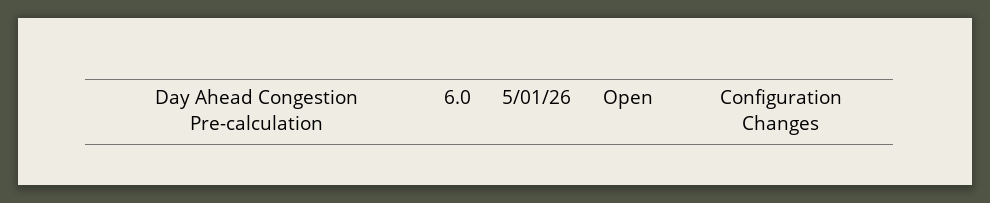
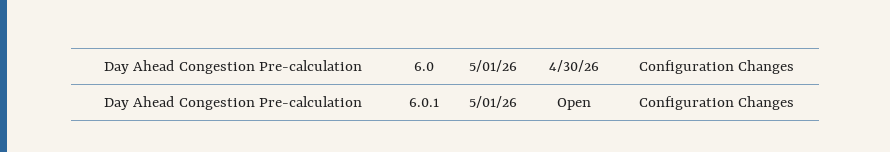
- Day Ahead Congestion Pre-calculation | 6.0 | 5/01/26 | Open | Configuration Changes
+ Day Ahead Congestion Pre-calculation | 6.0 | 5/01/26 | 4/30/26 | Configuration Changes
+ Day Ahead Congestion Pre-calculation | 6.0.1 | 5/01/26 | Open | Configuration Changes

